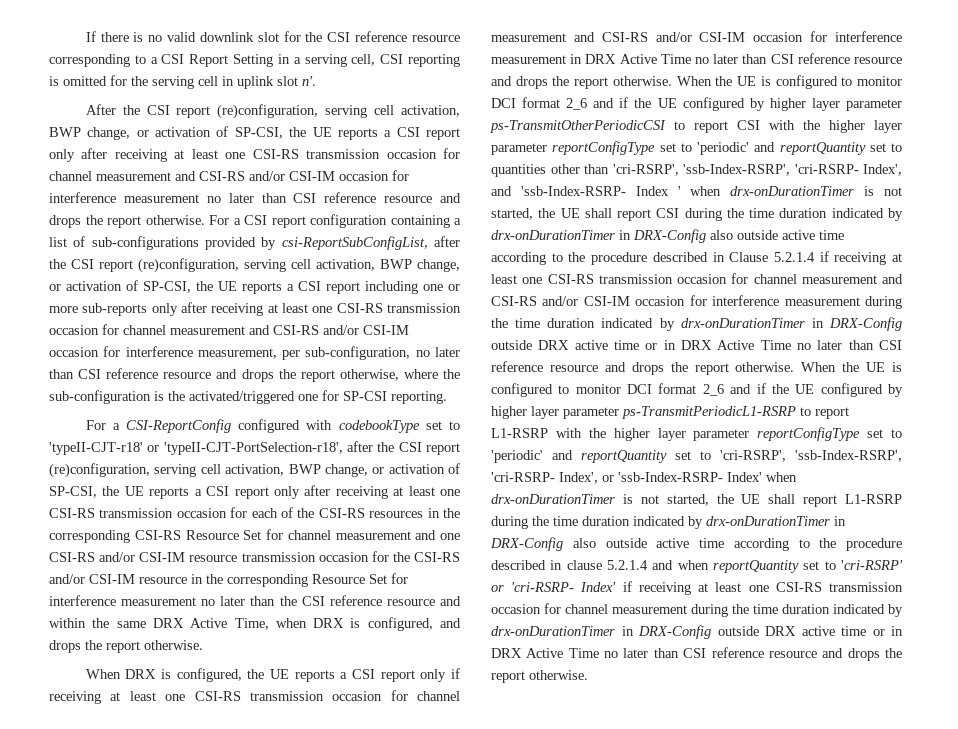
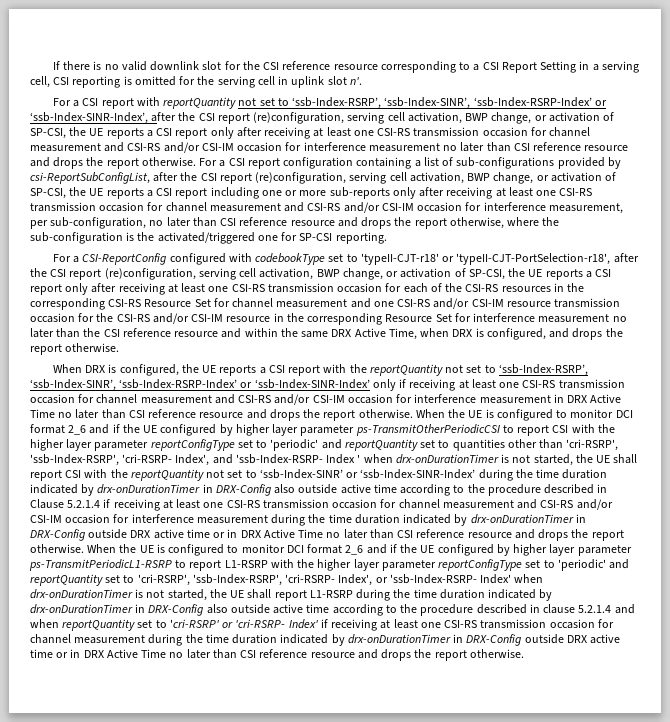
- After the CSI report (re)configuration, serving cell activation, BWP change, or activation of SP-CSI, the UE reports a CSI report only after receiving at least one CSI-RS transmission occasion for channel measurement and CSI-RS and/or CSI-IM occasion for interference measurement no later than CSI reference resource and drops the report otherwise.
+ For a CSI report with reportQuantity not set to ‘ssb-Index-RSRP’, ‘ssb-Index-SINR’, ‘ssb-Index-RSRP-Index’ or ‘ssb-Index-SINR-Index’, after the CSI report (re)configuration, serving cell activation, BWP change, or activation of SP-CSI, the UE reports a CSI report only after receiving at least one CSI-RS transmission occasion for channel measurement and CSI-RS and/or CSI-IM occasion for interference measurement no later than CSI reference resource and drops the report otherwise.
- When DRX is configured, the UE reports a CSI report only if receiving at least one CSI-RS transmission occasion for channel measurement and CSI-RS and/or CSI-IM occasion for interference measurement in DRX Active Time no later than CSI reference resource and drops the report otherwise.
+ When DRX is configured, the UE reports a CSI report with the reportQuantity not set to ‘ssb-Index-RSRP’, ‘ssb-Index-SINR’, ‘ssb-Index-RSRP-Index’ or ‘ssb-Index-SINR-Index’ only if receiving at least one CSI-RS transmission occasion for channel measurement and CSI-RS and/or CSI-IM occasion for interference measurement in DRX Active Time no later than CSI reference resource and drops the report otherwise.
- When the UE is configured to monitor DCI format 2_6 and if the UE configured by higher layer parameter ps-TransmitOtherPeriodicCSI to report CSI with the higher layer parameter reportConfigType set to 'periodic' and reportQuantity set to quantities other than 'cri-RSRP', 'ssb-Index-RSRP', 'cri-RSRP- Index', and 'ssb-Index-RSRP- Index ' when drx-onDurationTimer is not started, the UE shall report CSI during the time duration indicated by drx-onDurationTimer in DRX-Config also outside active time according to the procedure described in Clause 5.2.1.4 if receiving at least one CSI-RS transmission occasion for channel measurement and CSI-RS and/or CSI-IM occasion for interference measurement during the time duration indicated by drx-onDurationTimer in DRX-Config outside DRX active time or in DRX Active Time no later than CSI reference resource and drops the report otherwise.
+ When the UE is configured to monitor DCI format 2_6 and if the UE configured by higher layer parameter ps-TransmitOtherPeriodicCSI to report CSI with the higher layer parameter reportConfigType set to 'periodic' and reportQuantity set to quantities other than 'cri-RSRP', 'ssb-Index-RSRP', 'cri-RSRP- Index', and 'ssb-Index-RSRP- Index ' when drx-onDurationTimer is not started, the UE shall report CSI with the reportQuantity not set to ‘ssb-Index-SINR’ or ‘ssb-Index-SINR-Index’ during the time duration indicated by drx-onDurationTimer in DRX-Config also outside active time according to the procedure described in Clause 5.2.1.4 if receiving at least one CSI-RS transmission occasion for channel measurement and CSI-RS and/or CSI-IM occasion for interference measurement during the time duration indicated by drx-onDurationTimer in DRX-Config outside DRX active time or in DRX Active Time no later than CSI reference resource and drops the report otherwise.

